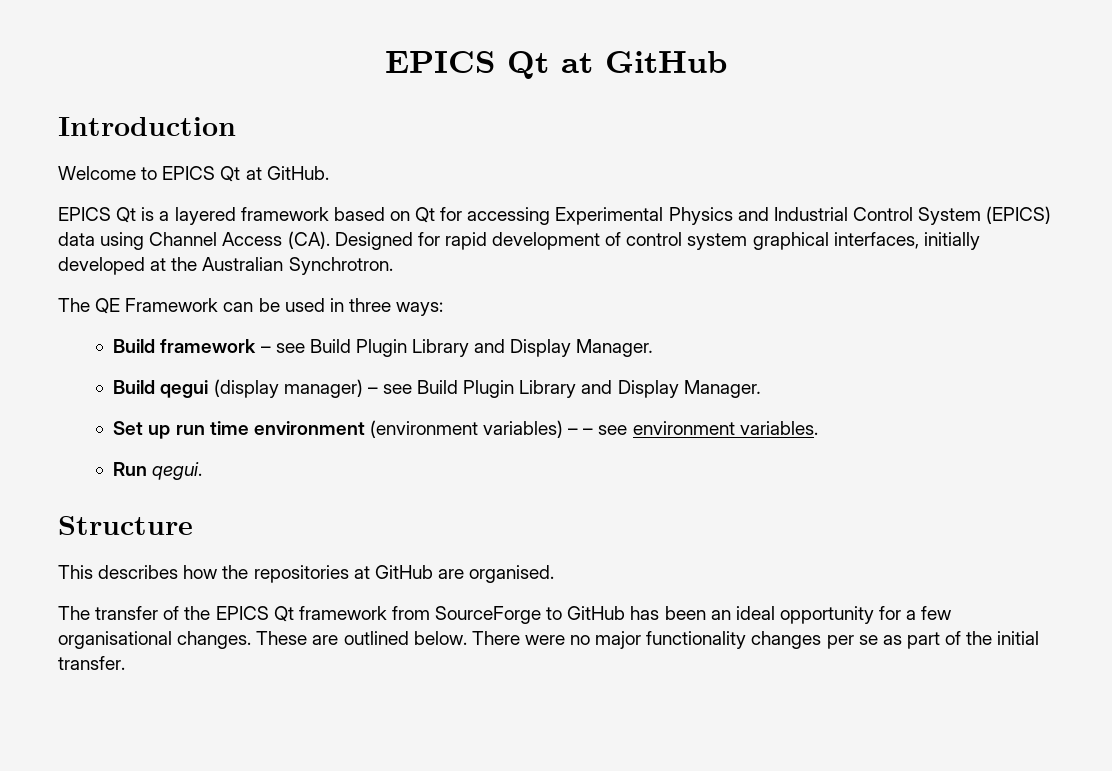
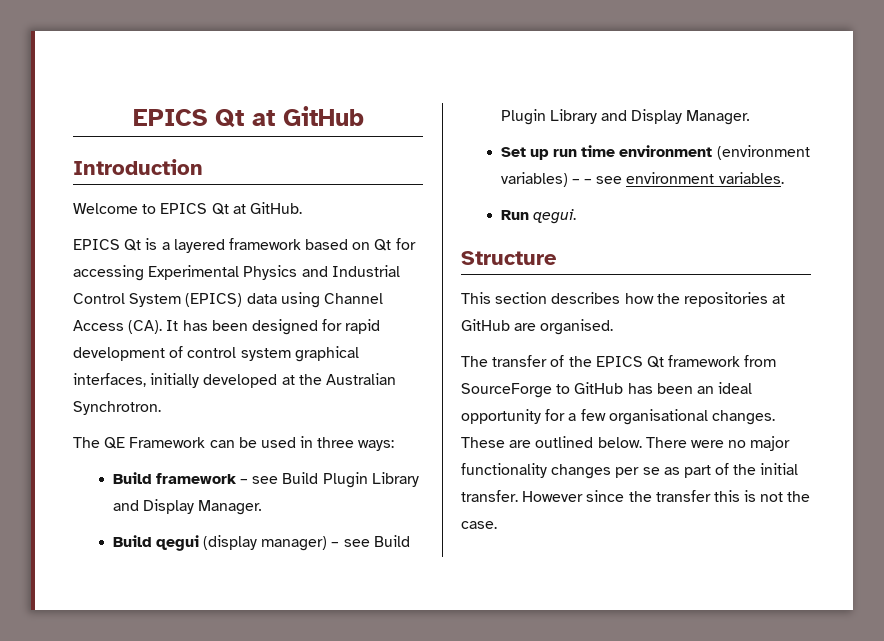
- EPICS Qt is a layered framework based on Qt for accessing Experimental Physics and Industrial Control System (EPICS) data using Channel Access (CA). Designed for rapid development of control system graphical interfaces, initially developed at the Australian Synchrotron.
+ EPICS Qt is a layered framework based on Qt for accessing Experimental Physics and Industrial Control System (EPICS) data using Channel Access (CA). It has been designed for rapid development of control system graphical interfaces, initially developed at the Australian Synchrotron.
- This describes how the repositories at GitHub are organised.
+ This section describes how the repositories at GitHub are organised.
+ However since the transfer this is not the case.

